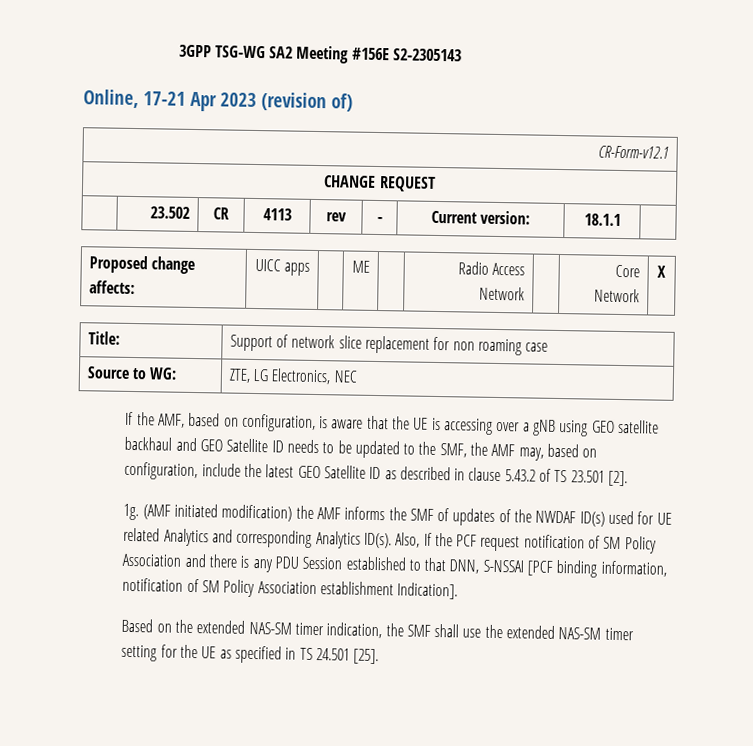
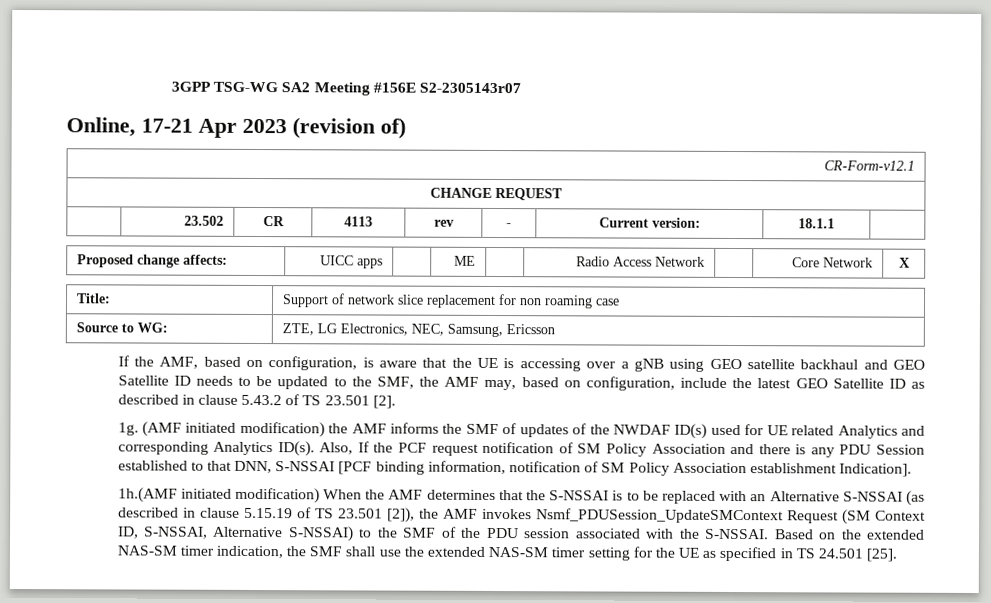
- 3GPP TSG-WG SA2 Meeting #156E S2-2305143
+ 3GPP TSG-WG SA2 Meeting #156E S2-2305143r07
- Source to WG: | ZTE, LG Electronics, NEC
+ Source to WG: | ZTE, LG Electronics, NEC, Samsung, Ericsson
+ 1h.(AMF initiated modification) When the AMF determines that the S-NSSAI is to be replaced with an Alternative S-NSSAI (as described in clause 5.15.19 of TS 23.501 [2]), the AMF invokes Nsmf_PDUSession_UpdateSMContext Request (SM Context ID, S-NSSAI, Alternative S-NSSAI) to the SMF of the PDU session associated with the S-NSSAI.

